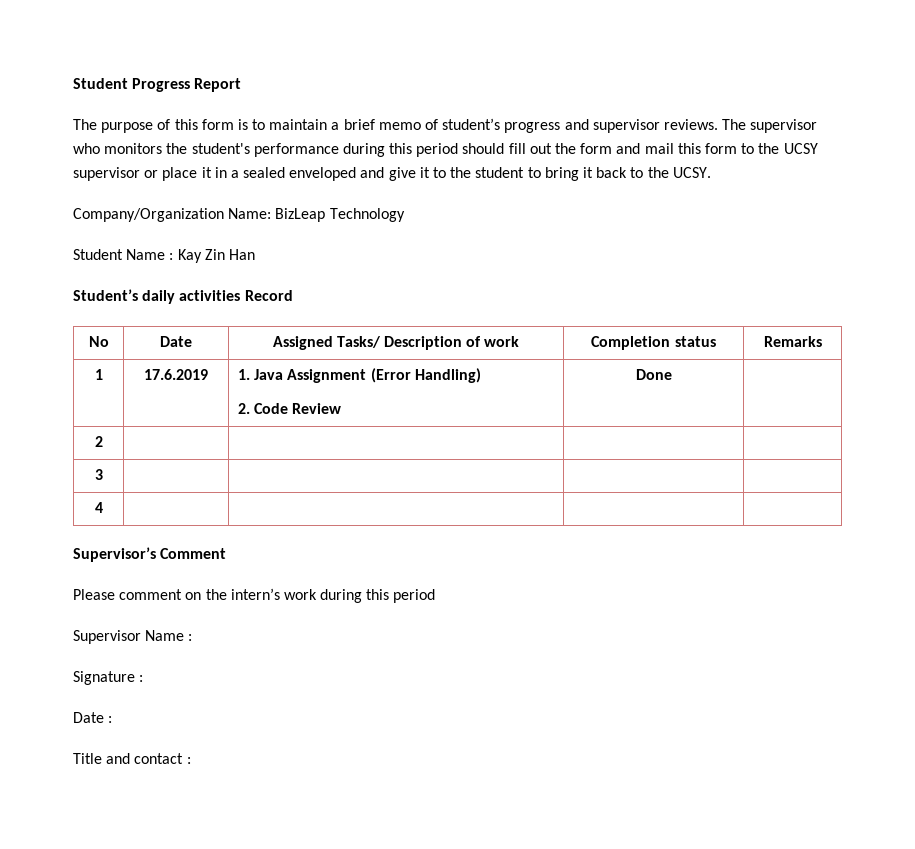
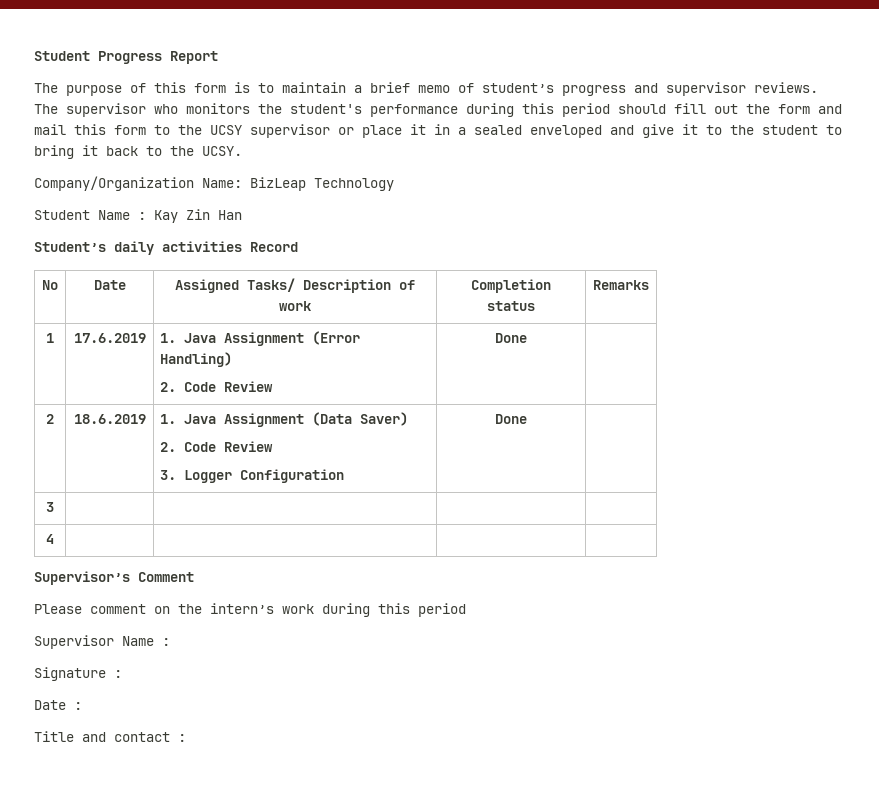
- 2 | | | |
+ 2 | 18.6.2019 | 1. Java Assignment (Data Saver)
+ 2. Code Review
+ 3. Logger Configuration | Done |

